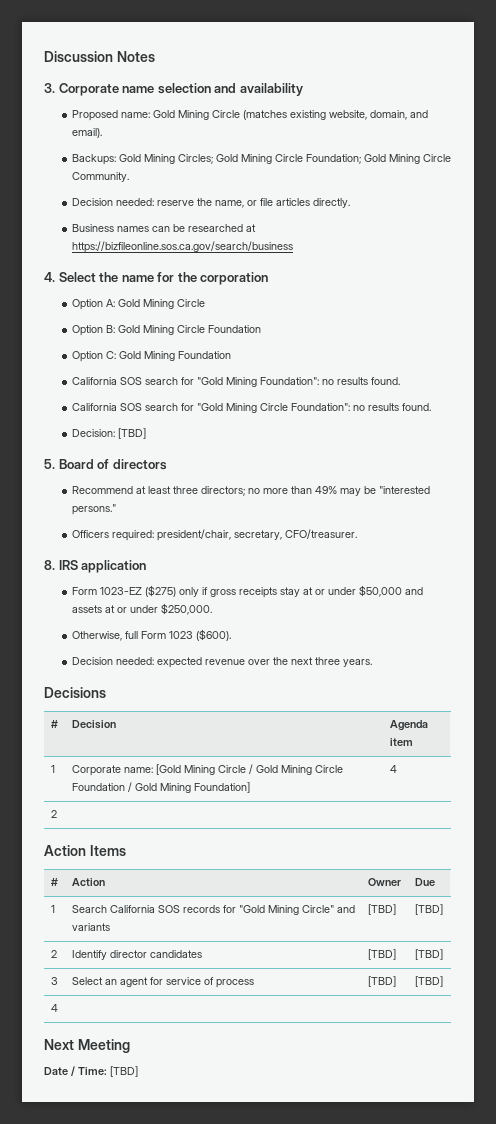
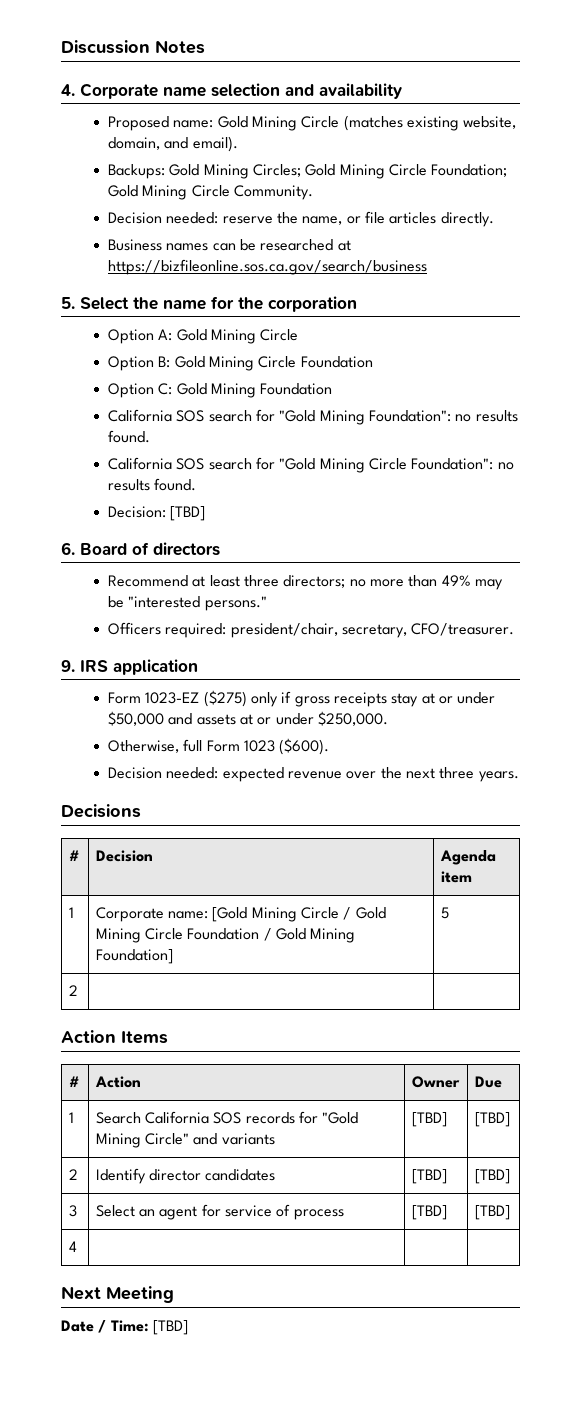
- 3. Corporate name selection and availability
+ 4. Corporate name selection and availability
- 4. Select the name for the corporation
+ 5. Select the name for the corporation
- 5. Board of directors
+ 6. Board of directors
- 8. IRS application
+ 9. IRS application
- 1 | Corporate name: [Gold Mining Circle / Gold Mining Circle Foundation / Gold Mining Foundation] | 4
+ 1 | Corporate name: [Gold Mining Circle / Gold Mining Circle Foundation / Gold Mining Foundation] | 5

